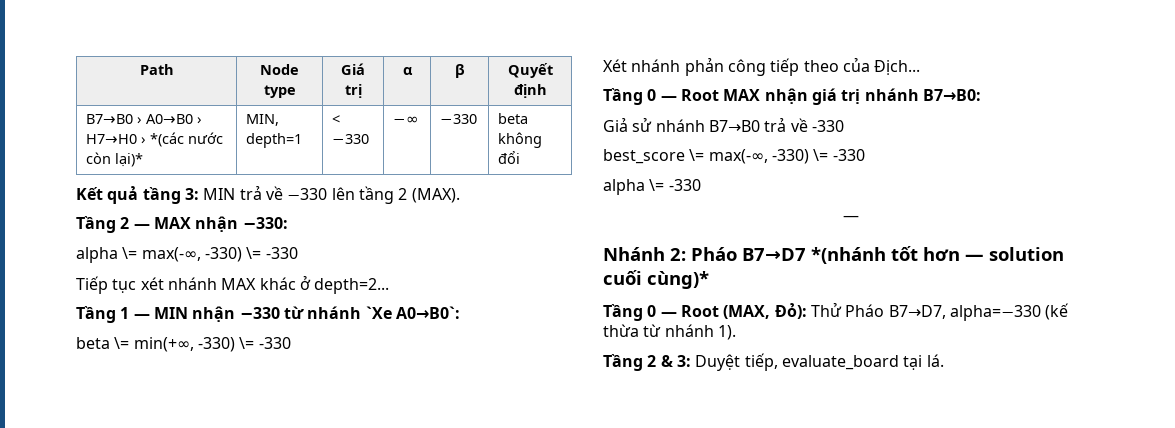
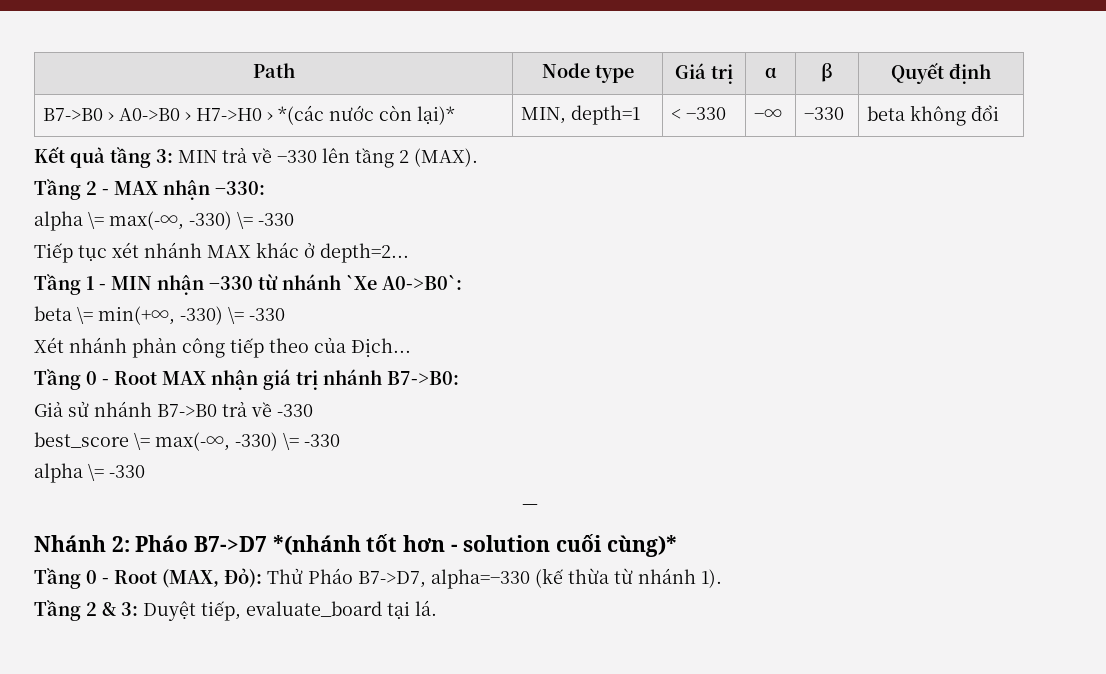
- B7→B0 › A0→B0 › H7→H0 › *(các nước còn lại)* | MIN, depth=1 | < −330 | −∞ | −330 | beta không đổi
+ B7->B0 › A0->B0 › H7->H0 › *(các nước còn lại)* | MIN, depth=1 | < −330 | −∞ | −330 | beta không đổi
- Tầng 2 — MAX nhận −330:
+ Tầng 2 - MAX nhận −330:
- Tầng 1 — MIN nhận −330 từ nhánh `Xe A0→B0`:
+ Tầng 1 - MIN nhận −330 từ nhánh `Xe A0->B0`:
- Tầng 0 — Root MAX nhận giá trị nhánh B7→B0:
+ Tầng 0 - Root MAX nhận giá trị nhánh B7->B0:
- Giả sử nhánh B7→B0 trả về -330
+ Giả sử nhánh B7->B0 trả về -330
- Nhánh 2: Pháo B7→D7 *(nhánh tốt hơn — solution cuối cùng)*
+ Nhánh 2: Pháo B7->D7 *(nhánh tốt hơn - solution cuối cùng)*
- Tầng 0 — Root (MAX, Đỏ): Thử Pháo B7→D7, alpha=−330 (kế thừa từ nhánh 1).
+ Tầng 0 - Root (MAX, Đỏ): Thử Pháo B7->D7, alpha=−330 (kế thừa từ nhánh 1).

